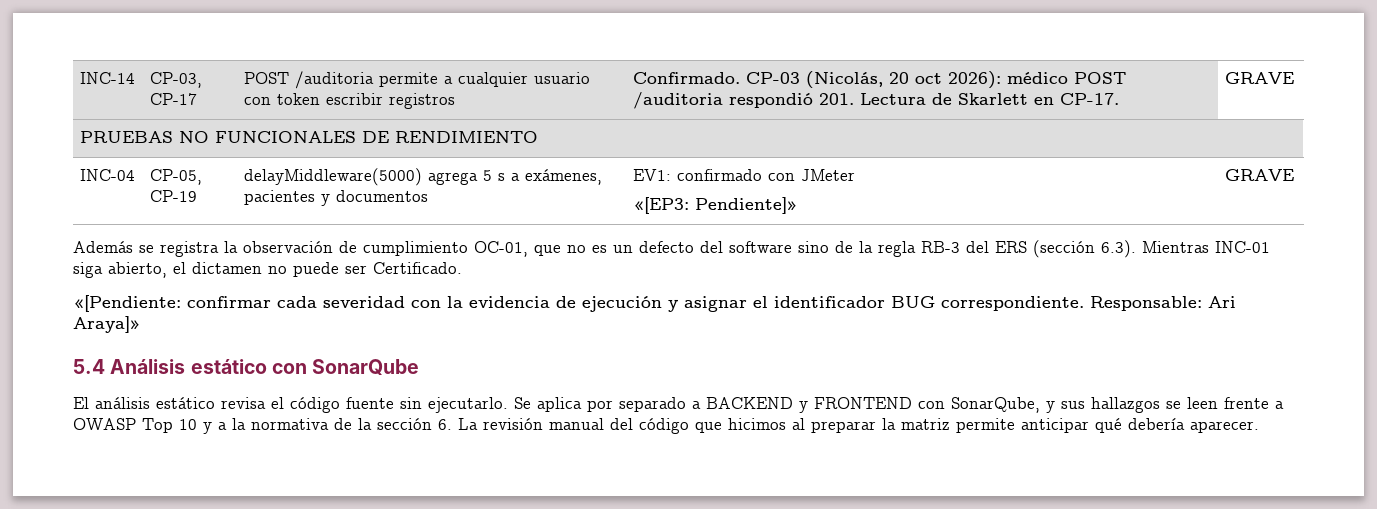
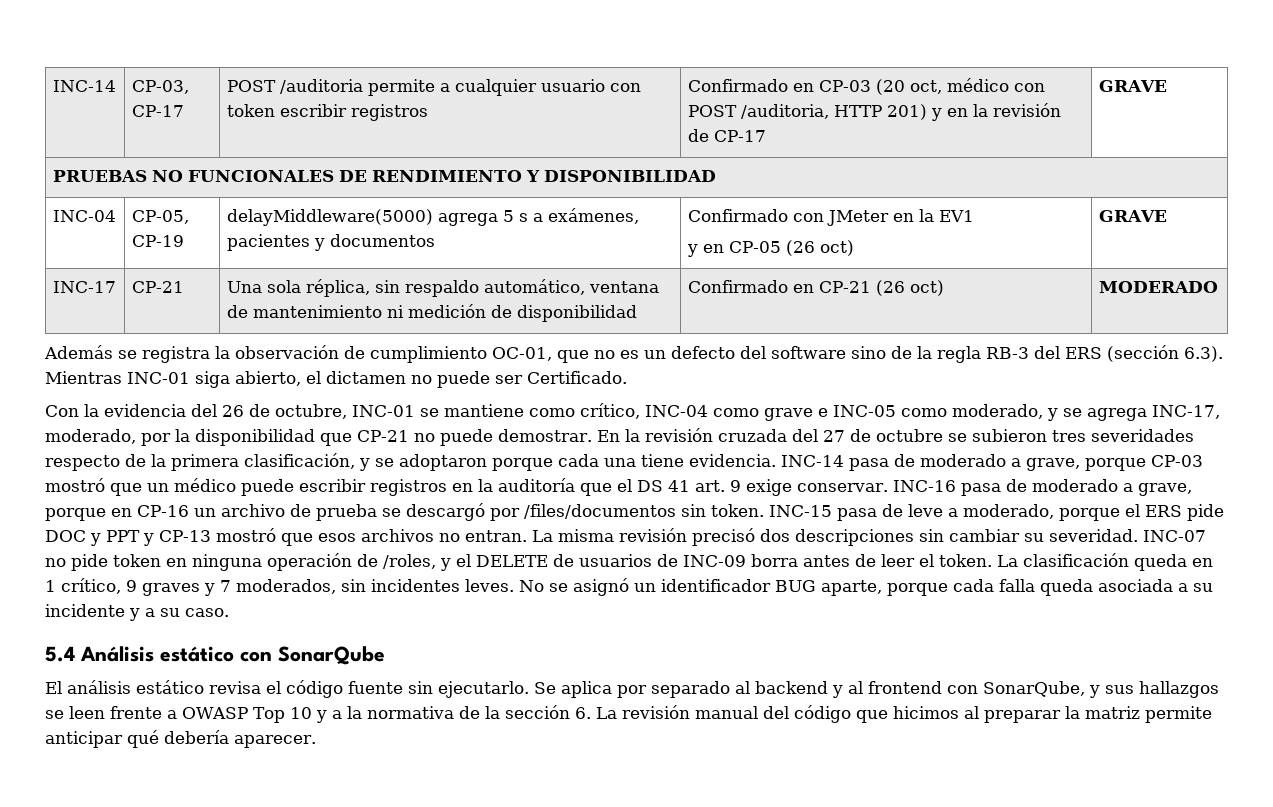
- INC-14 | CP-03, CP-17 | POST /auditoria permite a cualquier usuario con token escribir registros | Confirmado. CP-03 (Nicolás, 20 oct 2026): médico POST /auditoria respondió 201. Lectura de Skarlett en CP-17. | GRAVE
+ INC-14 | CP-03, CP-17 | POST /auditoria permite a cualquier usuario con token escribir registros | Confirmado en CP-03 (20 oct, médico con POST /auditoria, HTTP 201) y en la revisión de CP-17 | GRAVE
- PRUEBAS NO FUNCIONALES DE RENDIMIENTO
+ PRUEBAS NO FUNCIONALES DE RENDIMIENTO Y DISPONIBILIDAD
- INC-04 | CP-05, CP-19 | delayMiddleware(5000) agrega 5 s a exámenes, pacientes y documentos | EV1: confirmado con JMeter
- «[EP3: Pendiente]» | GRAVE
+ INC-04 | CP-05, CP-19 | delayMiddleware(5000) agrega 5 s a exámenes, pacientes y documentos | Confirmado con JMeter en la EV1
+ y en CP-05 (26 oct) | GRAVE
+ INC-17 | CP-21 | Una sola réplica, sin respaldo automático, ventana de mantenimiento ni medición de disponibilidad | Confirmado en CP-21 (26 oct) | MODERADO
- «[Pendiente: confirmar cada severidad con la evidencia de ejecución y asignar el identificador BUG correspondiente. Responsable: Ari Araya]»
+ Con la evidencia del 26 de octubre, INC-01 se mantiene como crítico, INC-04 como grave e INC-05 como moderado, y se agrega INC-17, moderado, por la disponibilidad que CP-21 no puede demostrar. En la revisión cruzada del 27 de octubre se subieron tres severidades respecto de la primera clasificación, y se adoptaron porque cada una tiene evidencia. INC-14 pasa de moderado a grave, porque CP-03 mostró que un médico puede escribir registros en la auditoría que el DS 41 art. 9 exige conservar. INC-16 pasa de moderado a grave, porque en CP-16 un archivo de prueba se descargó por /files/documentos sin token. INC-15 pasa de leve a moderado, porque el ERS pide DOC y PPT y CP-13 mostró que esos archivos no entran. La misma revisión precisó dos descripciones sin cambiar su severidad. INC-07 no pide token en ninguna operación de /roles, y el DELETE de usuarios de INC-09 borra antes de leer el token. La clasificación queda en 1 crítico, 9 graves y 7 moderados, sin incidentes leves. No se asignó un identificador BUG aparte, porque cada falla queda asociada a su incidente y a su caso.
- Se aplica por separado a BACKEND y FRONTEND con SonarQube, y sus hallazgos se leen frente a OWASP Top 10 y a la normativa de la sección 6. La revisión manual del código que hicimos al preparar la matriz permite anticipar qué debería aparecer.
+ Se aplica por separado al backend y al frontend con SonarQube, y sus hallazgos se leen frente a OWASP Top 10 y a la normativa de la sección 6. La revisión manual del código que hicimos al preparar la matriz permite anticipar qué debería aparecer.

